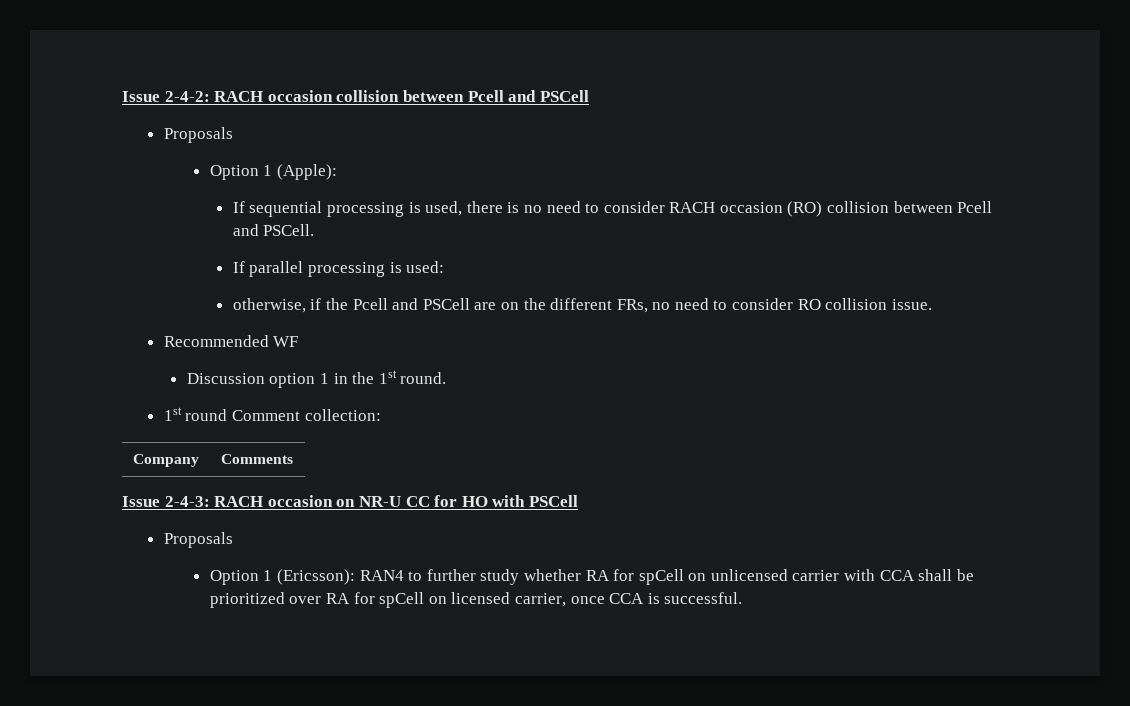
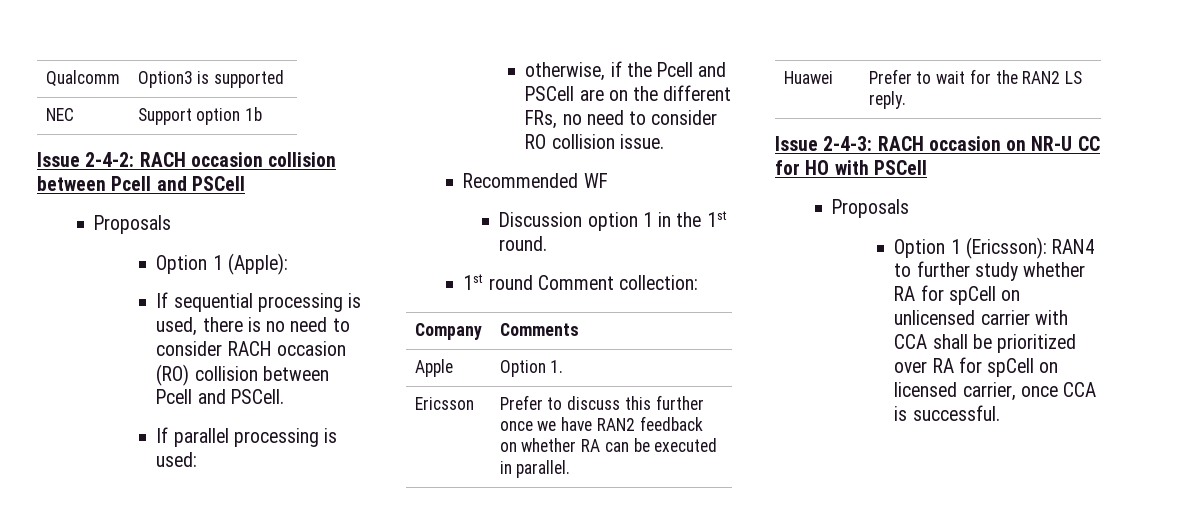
+ Qualcomm | Option3 is supported
+ NEC | Support option 1b
+ Apple | Option 1.
+ Ericsson | Prefer to discuss this further once we have RAN2 feedback on whether RA can be executed in parallel.
+ Huawei | Prefer to wait for the RAN2 LS reply.

